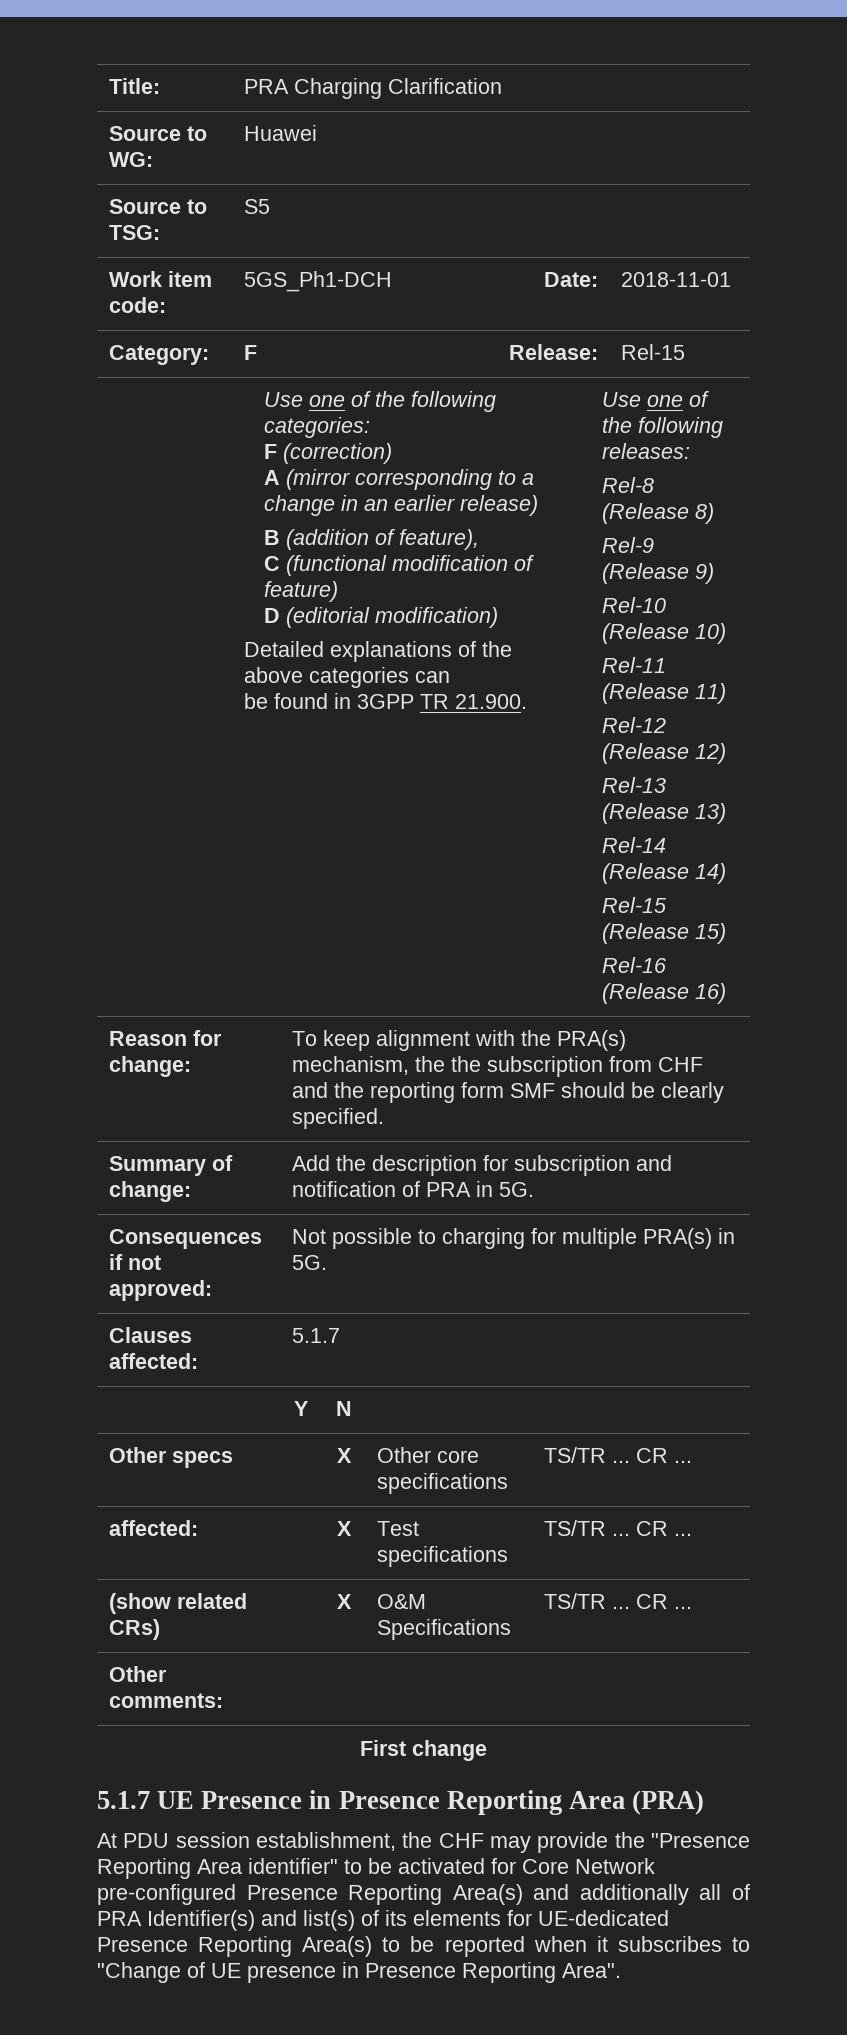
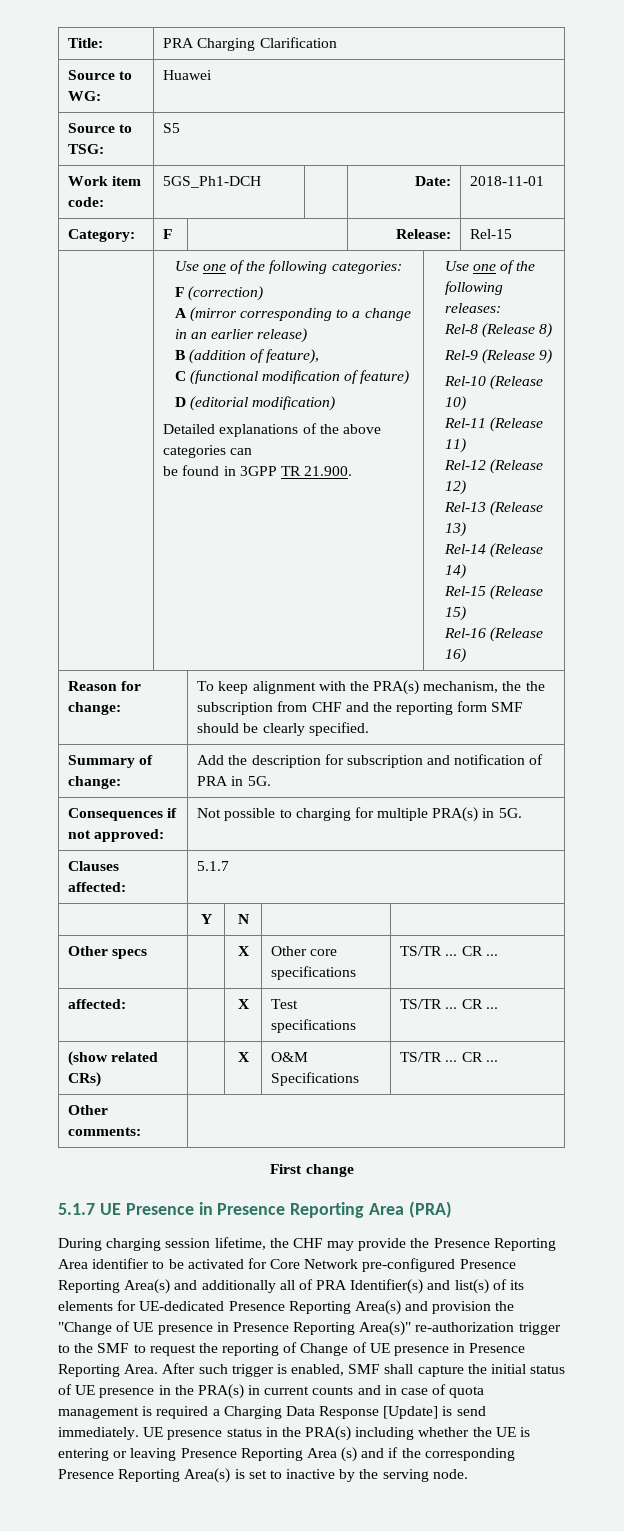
- At PDU session establishment, the CHF may provide the "Presence Reporting Area identifier" to be activated for Core Network pre-configured Presence Reporting Area(s) and additionally all of PRA Identifier(s) and list(s) of its elements for UE-dedicated Presence Reporting Area(s) to be reported when it subscribes to "Change of UE presence in Presence Reporting Area".
+ During charging session lifetime, the CHF may provide the Presence Reporting Area identifier to be activated for Core Network pre-configured Presence Reporting Area(s) and additionally all of PRA Identifier(s) and list(s) of its elements for UE-dedicated Presence Reporting Area(s) and provision the "Change of UE presence in Presence Reporting Area(s)" re-authorization trigger to the SMF to request the reporting of Change of UE presence in Presence Reporting Area. After such trigger is enabled, SMF shall capture the initial status of UE presence in the PRA(s) in current counts and in case of quota management is required a Charging Data Response [Update] is send immediately. UE presence status in the PRA(s) including whether the UE is entering or leaving Presence Reporting Area (s) and if the corresponding Presence Reporting Area(s) is set to inactive by the serving node.

